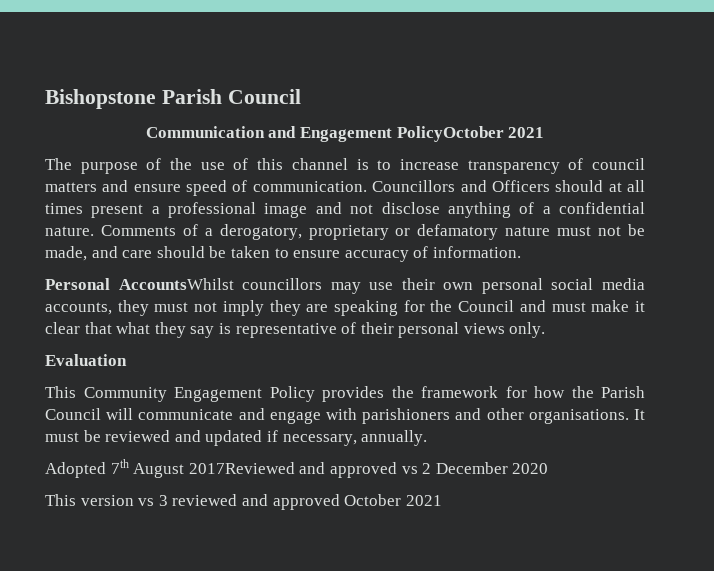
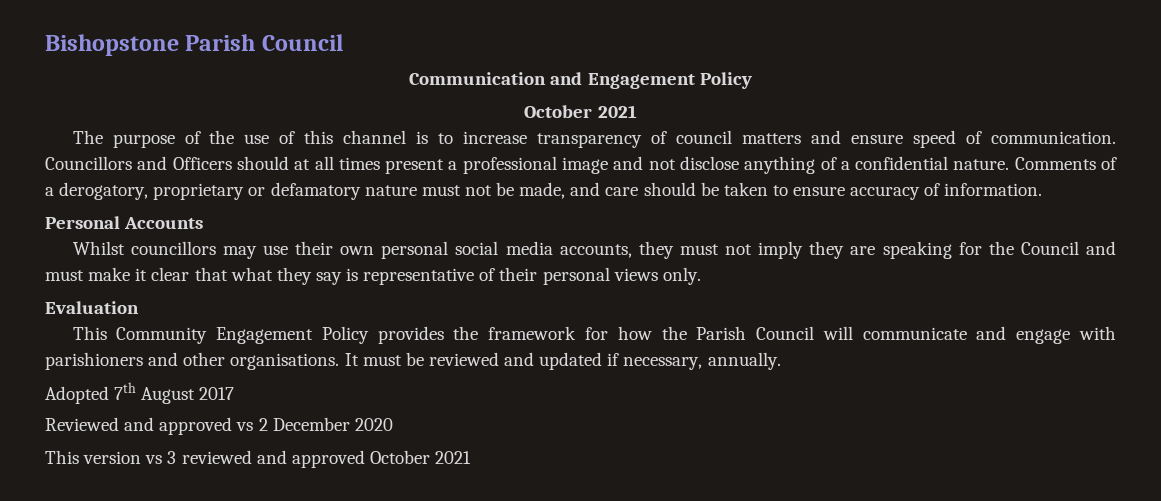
- Communication and Engagement PolicyOctober 2021
+ Communication and Engagement Policy
+ October 2021
- Personal AccountsWhilst councillors may use their own personal social media accounts, they must not imply they are speaking for the Council and must make it clear that what they say is representative of their personal views only.
+ Personal Accounts
+ Whilst councillors may use their own personal social media accounts, they must not imply they are speaking for the Council and must make it clear that what they say is representative of their personal views only.
- Adopted 7th August 2017Reviewed and approved vs 2 December 2020
+ Adopted 7th August 2017
+ Reviewed and approved vs 2 December 2020

